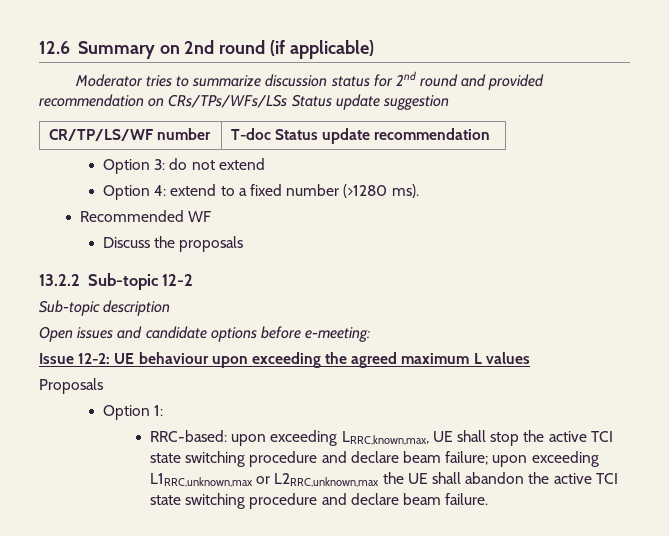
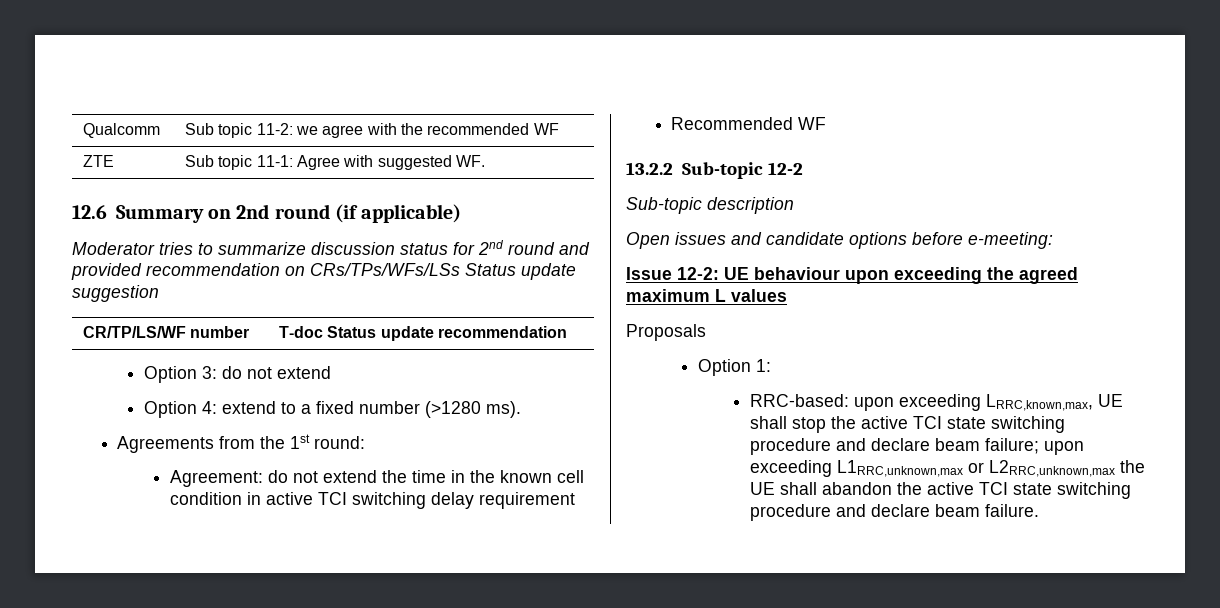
+ Qualcomm | Sub topic 11-2: we agree with the recommended WF
+ ZTE | Sub topic 11-1: Agree with suggested WF.
+ Agreements from the 1st round:
+ Agreement: do not extend the time in the known cell condition in active TCI switching delay requirement
- Discuss the proposals

